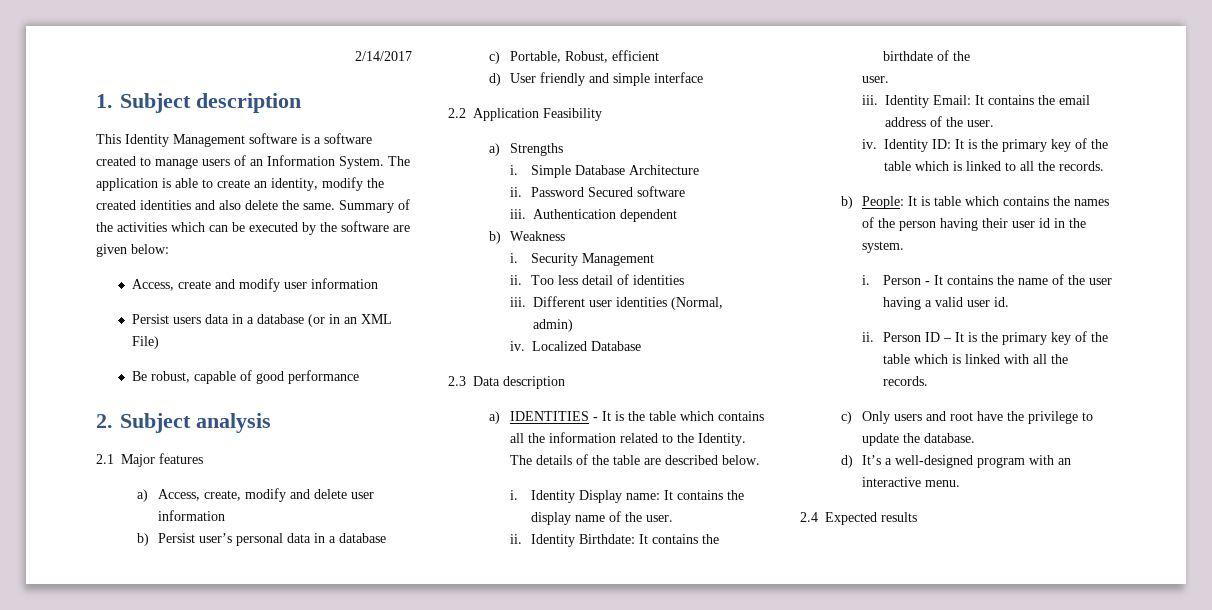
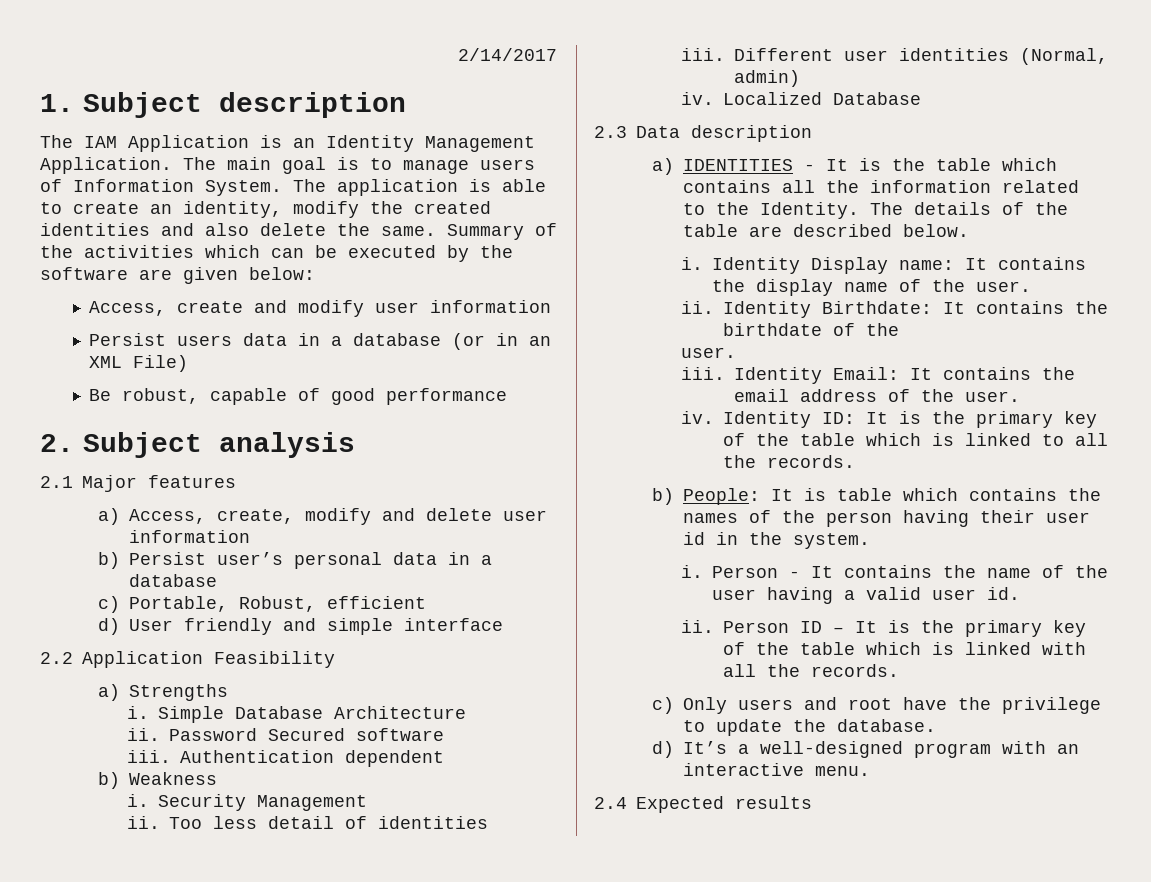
- This Identity Management software is a software created to manage users of an Information System.
+ The IAM Application is an Identity Management Application. The main goal is to manage users of Information System.

